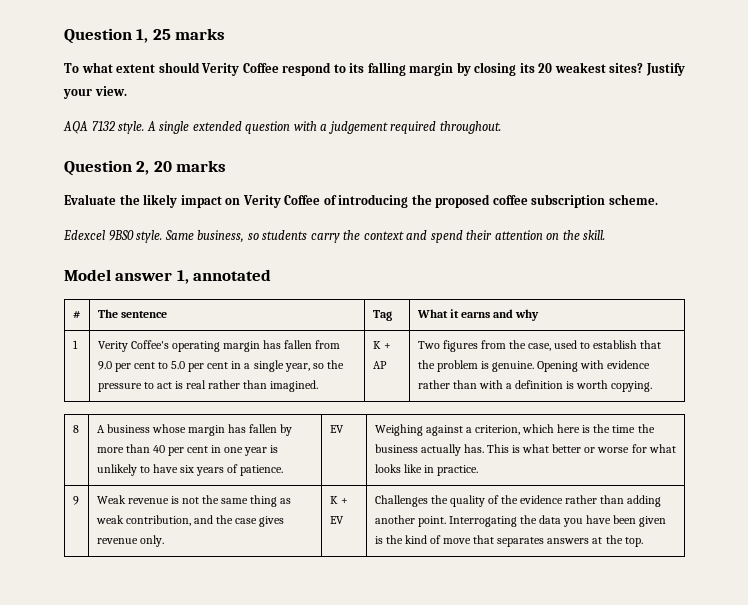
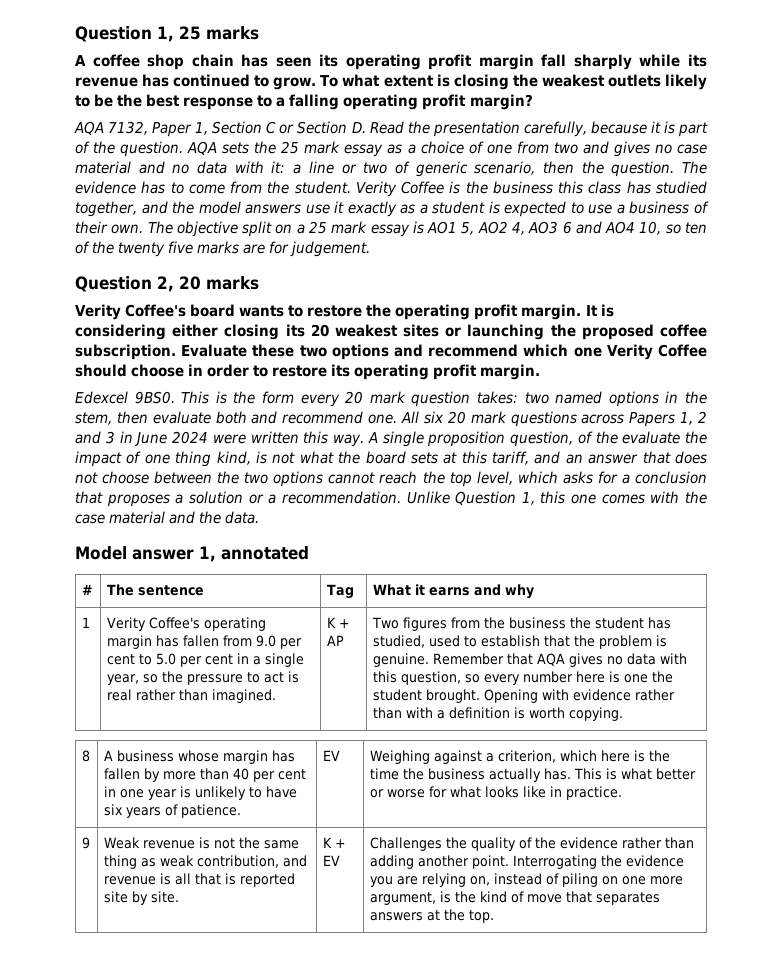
- To what extent should Verity Coffee respond to its falling margin by closing its 20 weakest sites? Justify your view.
- AQA 7132 style. A single extended question with a judgement required throughout.
+ A coffee shop chain has seen its operating profit margin fall sharply while its revenue has continued to grow. To what extent is closing the weakest outlets likely to be the best response to a falling operating profit margin?
+ AQA 7132, Paper 1, Section C or Section D. Read the presentation carefully, because it is part of the question. AQA sets the 25 mark essay as a choice of one from two and gives no case material and no data with it: a line or two of generic scenario, then the question. The evidence has to come from the student. Verity Coffee is the business this class has studied together, and the model answers use it exactly as a student is expected to use a business of their own. The objective split on a 25 mark essay is AO1 5, AO2 4, AO3 6 and AO4 10, so ten of the twenty five marks are for judgement.
  Question 2, 20 marks
- Evaluate the likely impact on Verity Coffee of introducing the proposed coffee subscription scheme.
- Edexcel 9BS0 style. Same business, so students carry the context and spend their attention on the skill.
+ Verity Coffee's board wants to restore the operating profit margin. It is considering either closing its 20 weakest sites or launching the proposed coffee subscription. Evaluate these two options and recommend which one Verity Coffee should choose in order to restore its operating profit margin.
+ Edexcel 9BS0. This is the form every 20 mark question takes: two named options in the stem, then evaluate both and recommend one. All six 20 mark questions across Papers 1, 2 and 3 in June 2024 were written this way. A single proposition question, of the evaluate the impact of one thing kind, is not what the board sets at this tariff, and an answer that does not choose between the two options cannot reach the top level, which asks for a conclusion that proposes a solution or a recommendation. Unlike Question 1, this one comes with the case material and the data.
- Two figures from the case, used to establish that the problem is genuine.
+ Two figures from the business the student has studied, used to establish that the problem is genuine.
+ Remember that AQA gives no data with this question, so every number here is one the student brought.
- Weak revenue is not the same thing as weak contribution, and the case gives revenue only.
+ Weak revenue is not the same thing as weak contribution, and revenue is all that is reported site by site.
- Interrogating the data you have been given is the kind of move that separates answers at the top.
+ Interrogating the evidence you are relying on, instead of piling on one more argument, is the kind of move that separates answers at the top.

